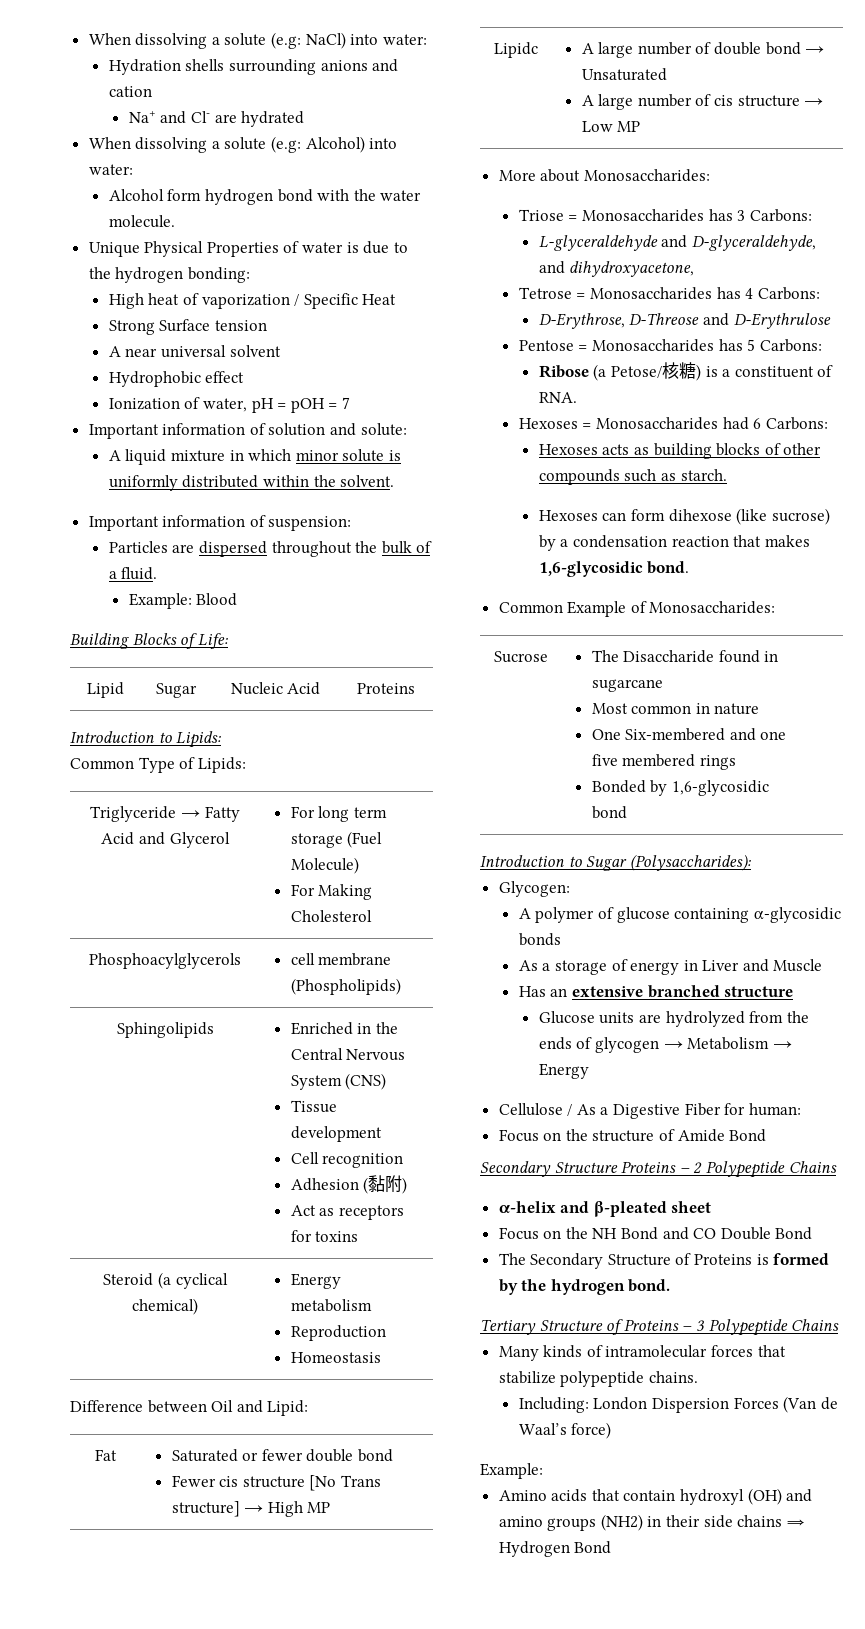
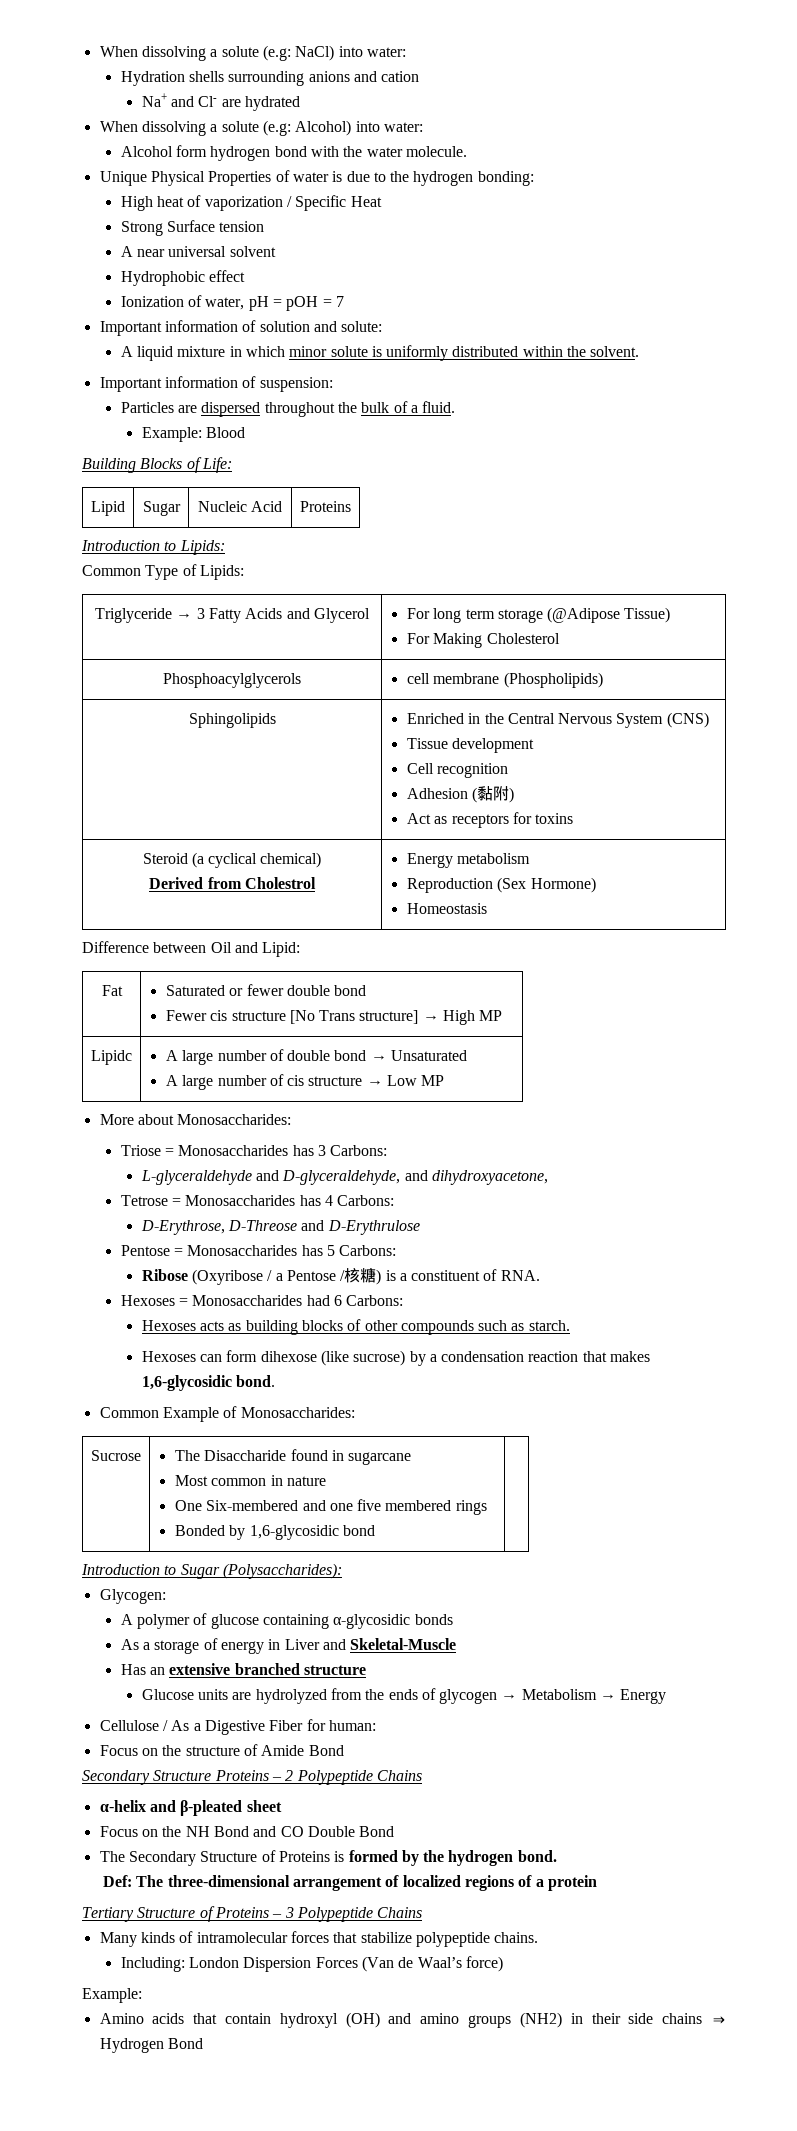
- Triglyceride → Fatty Acid and Glycerol | For long term storage (Fuel Molecule)
+ Triglyceride → 3 Fatty Acids and Glycerol | For long term storage (@Adipose Tissue)
- Steroid (a cyclical chemical) | Energy metabolism
- Reproduction
+ Steroid (a cyclical chemical)
+ Derived from Cholestrol | Energy metabolism
+ Reproduction (Sex Hormone)
- Ribose (a Petose/核糖) is a constituent of RNA.
+ Ribose (Oxyribose / a Pentose /核糖) is a constituent of RNA.
- As a storage of energy in Liver and Muscle
+ As a storage of energy in Liver and Skeletal-Muscle
+ Def: The three-dimensional arrangement of localized regions of a protein

